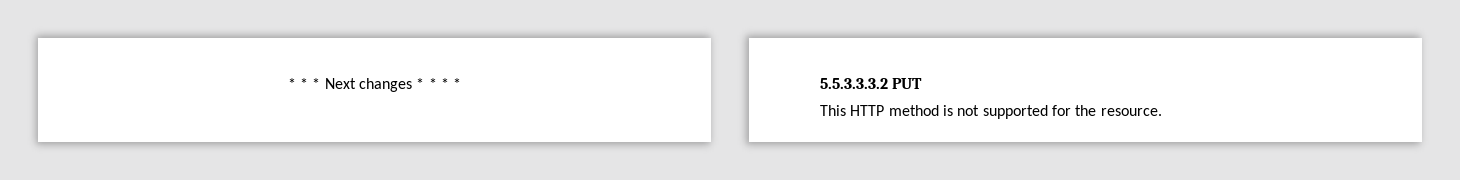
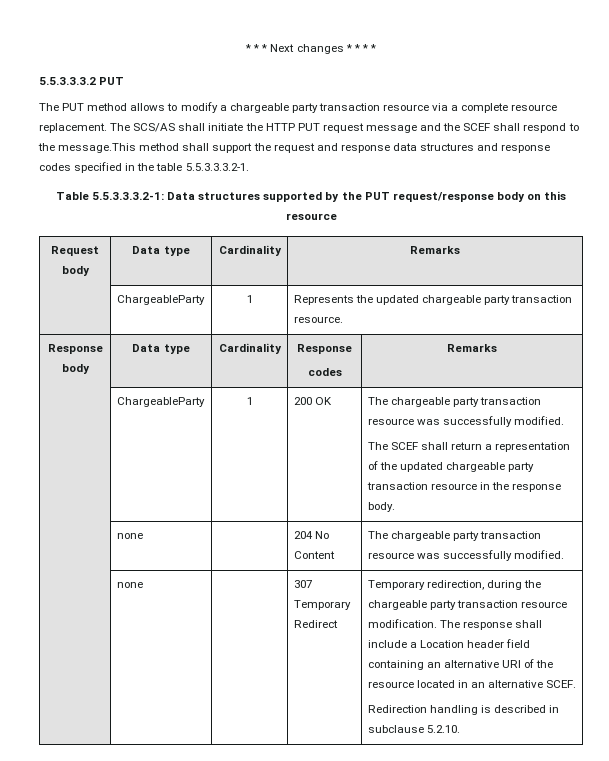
- This HTTP method is not supported for the resource.
+ The PUT method allows to modify a chargeable party transaction resource via a complete resource replacement. The SCS/AS shall initiate the HTTP PUT request message and the SCEF shall respond to the message.This method shall support the request and response data structures and response codes specified in the table 5.5.3.3.3.2-1.
+ Table 5.5.3.3.3.2-1: Data structures supported by the PUT request/response body on this resource
+ Request body | Data type | Cardinality | Remarks
+ | ChargeableParty | 1 | Represents the updated chargeable party transaction resource.
+ Response body | Data type | Cardinality | Response
+ codes | Remarks
+ | ChargeableParty | 1 | 200 OK | The chargeable party transaction resource was successfully modified.
+ The SCEF shall return a representation of the updated chargeable party transaction resource in the response body.
+ | none | | 204 No Content | The chargeable party transaction resource was successfully modified.
+ | none | | 307 Temporary Redirect | Temporary redirection, during the chargeable party transaction resource modification. The response shall include a Location header field containing an alternative URI of the resource located in an alternative SCEF.
+ Redirection handling is described in subclause 5.2.10.

